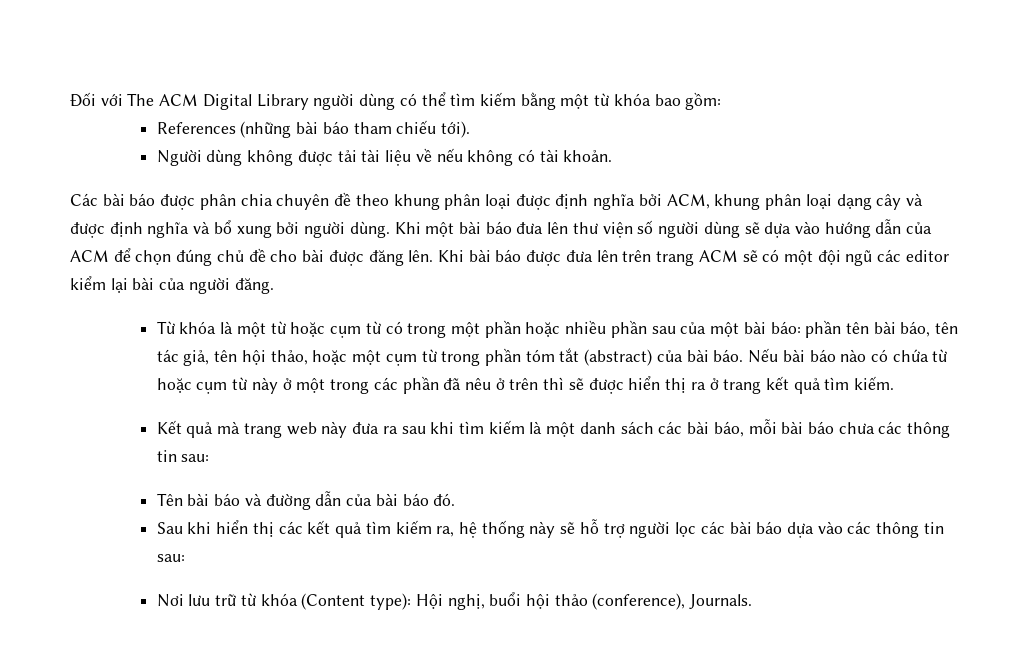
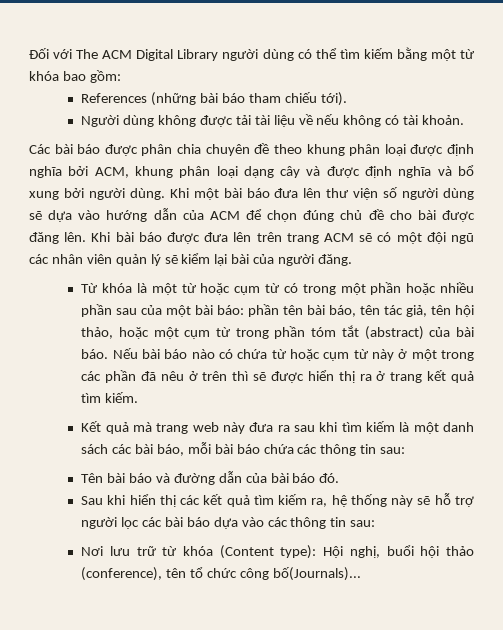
- Khi bài báo được đưa lên trên trang ACM sẽ có một đội ngũ các editor kiểm lại bài của người đăng.
+ Khi bài báo được đưa lên trên trang ACM sẽ có một đội ngũ các nhân viên quản lý sẽ kiểm lại bài của người đăng.
- Kết quả mà trang web này đưa ra sau khi tìm kiếm là một danh sách các bài báo, mỗi bài báo chưa các thông tin sau:
+ Kết quả mà trang web này đưa ra sau khi tìm kiếm là một danh sách các bài báo, mỗi bài báo chứa các thông tin sau:
- Nơi lưu trữ từ khóa (Content type): Hội nghị, buổi hội thảo (conference), Journals.
+ Nơi lưu trữ từ khóa (Content type): Hội nghị, buổi hội thảo (conference), tên tổ chức công bố(Journals)...

